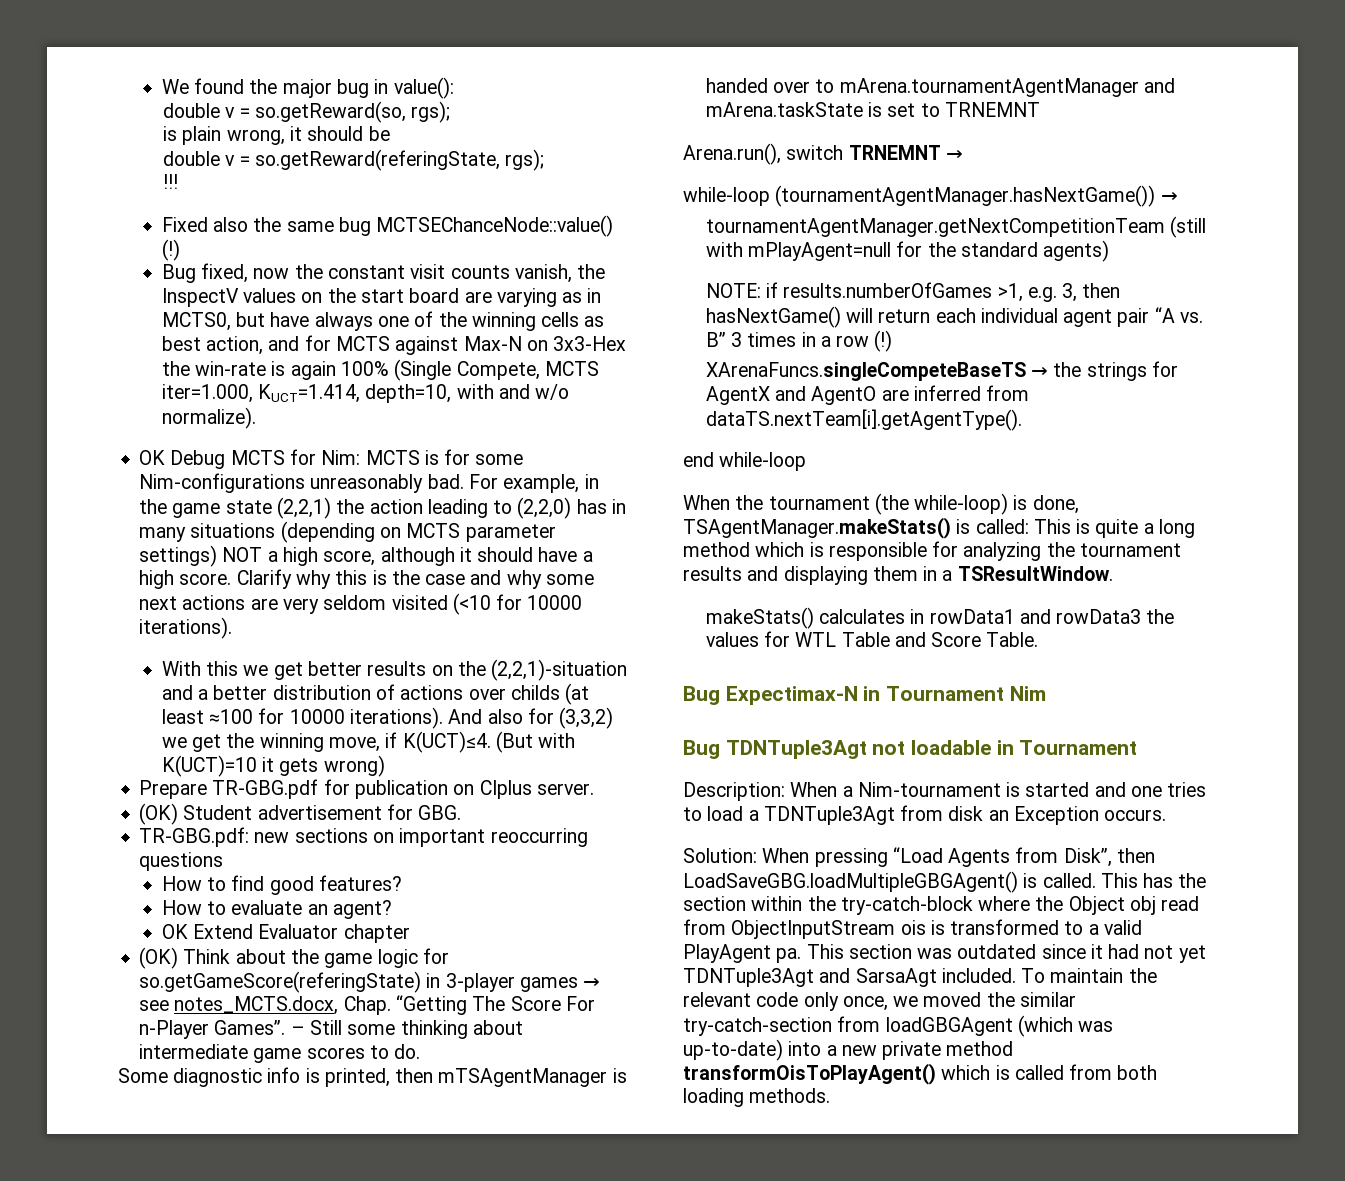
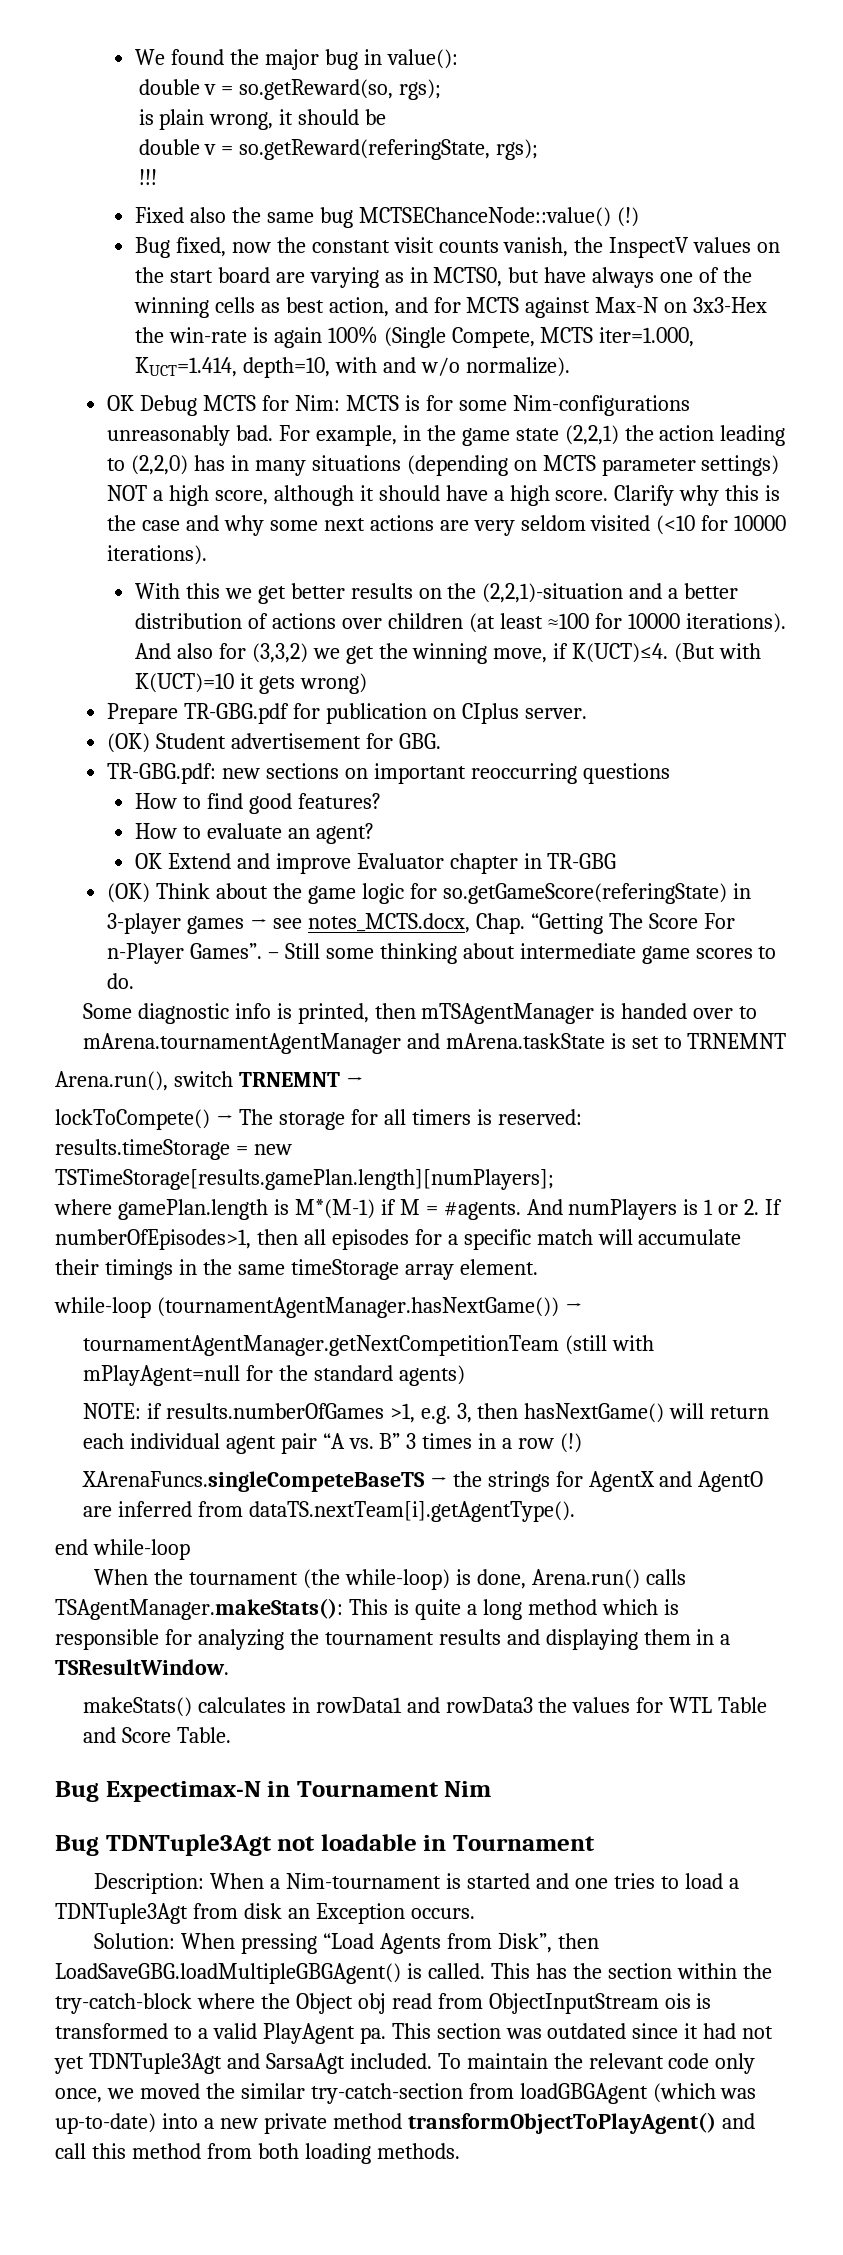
- With this we get better results on the (2,2,1)-situation and a better distribution of actions over childs (at least ≈100 for 10000 iterations).
+ With this we get better results on the (2,2,1)-situation and a better distribution of actions over children (at least ≈100 for 10000 iterations).
- OK Extend Evaluator chapter
+ OK Extend and improve Evaluator chapter in TR-GBG
+ lockToCompete() → The storage for all timers is reserved:
+ results.timeStorage = new TSTimeStorage[results.gamePlan.length][numPlayers];
+ where gamePlan.length is M*(M-1) if M = #agents. And numPlayers is 1 or 2. If numberOfEpisodes>1, then all episodes for a specific match will accumulate their timings in the same timeStorage array element.
- When the tournament (the while-loop) is done, TSAgentManager.makeStats() is called: This is quite a long method which is responsible for analyzing the tournament results and displaying them in a TSResultWindow.
+ When the tournament (the while-loop) is done, Arena.run() calls TSAgentManager.makeStats(): This is quite a long method which is responsible for analyzing the tournament results and displaying them in a TSResultWindow.
- To maintain the relevant code only once, we moved the similar try-catch-section from loadGBGAgent (which was up-to-date) into a new private method transformOisToPlayAgent() which is called from both loading methods.
+ To maintain the relevant code only once, we moved the similar try-catch-section from loadGBGAgent (which was up-to-date) into a new private method transformObjectToPlayAgent() and call this method from both loading methods.

